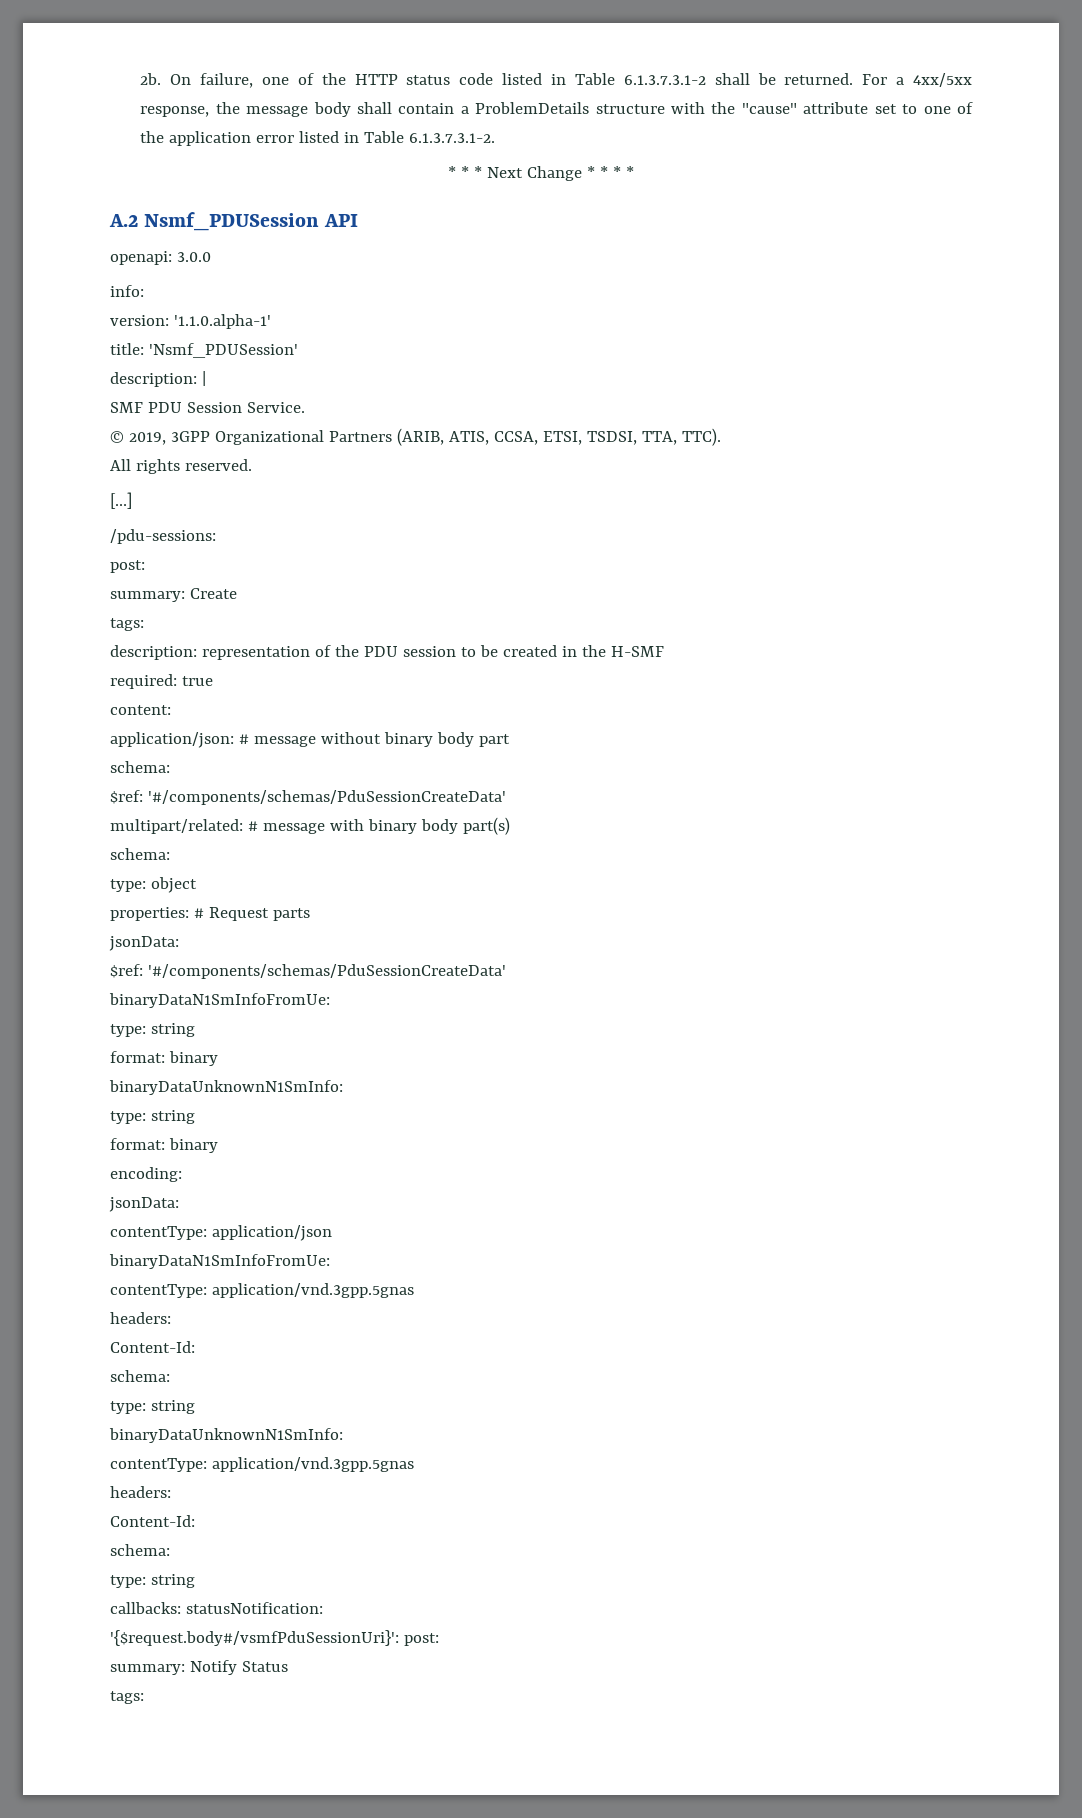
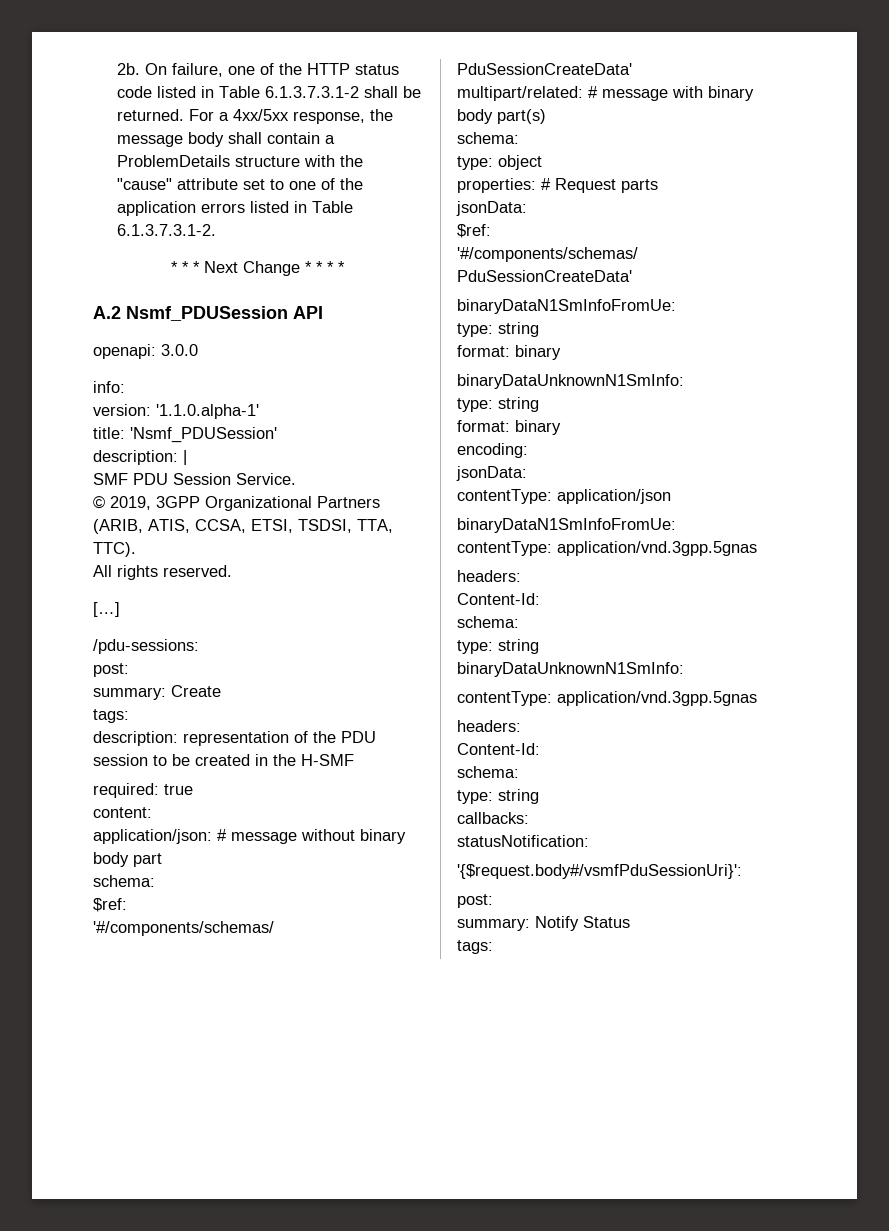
- For a 4xx/5xx response, the message body shall contain a ProblemDetails structure with the "cause" attribute set to one of the application error listed in Table 6.1.3.7.3.1-2.
+ For a 4xx/5xx response, the message body shall contain a ProblemDetails structure with the "cause" attribute set to one of the application errors listed in Table 6.1.3.7.3.1-2.
- callbacks: statusNotification:
+ callbacks:
+ statusNotification:
- '{$request.body#/vsmfPduSessionUri}': post:
+ '{$request.body#/vsmfPduSessionUri}':
+ post:

